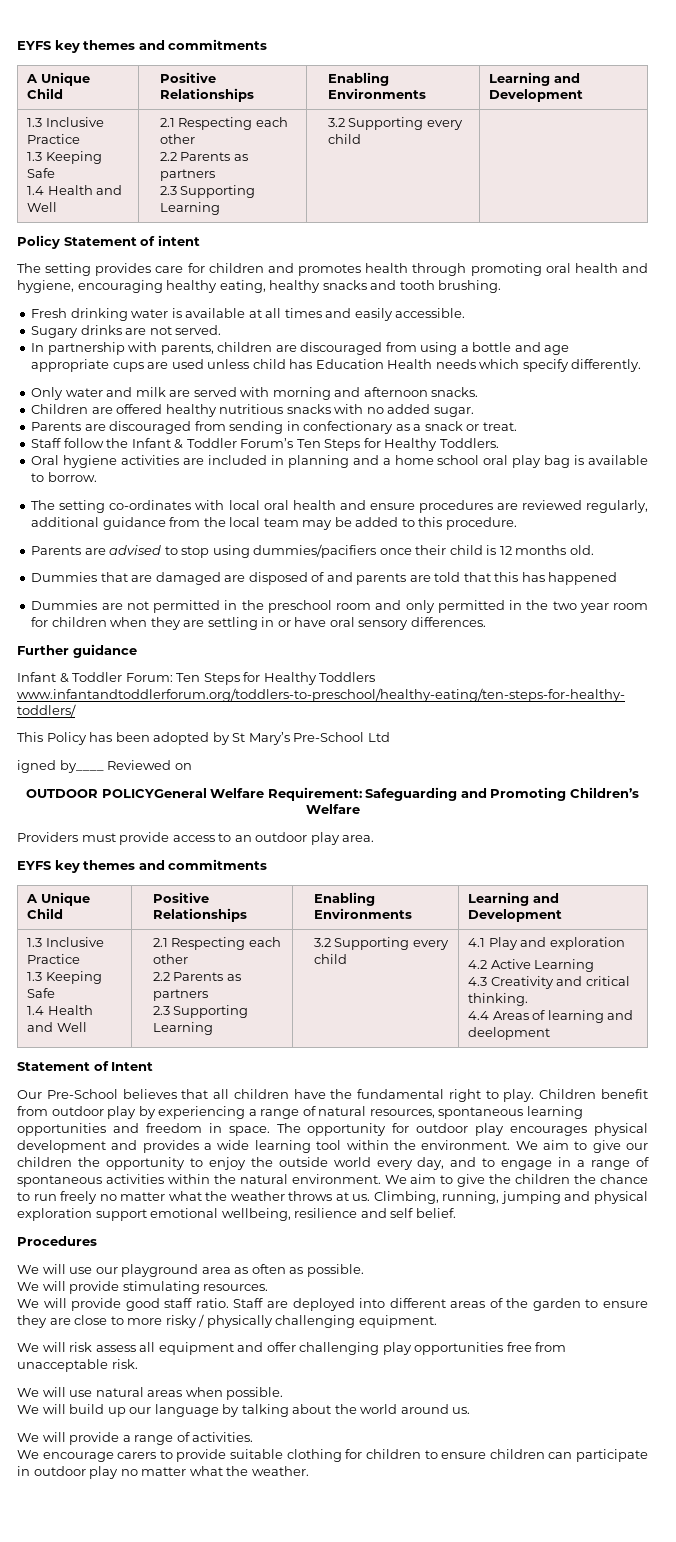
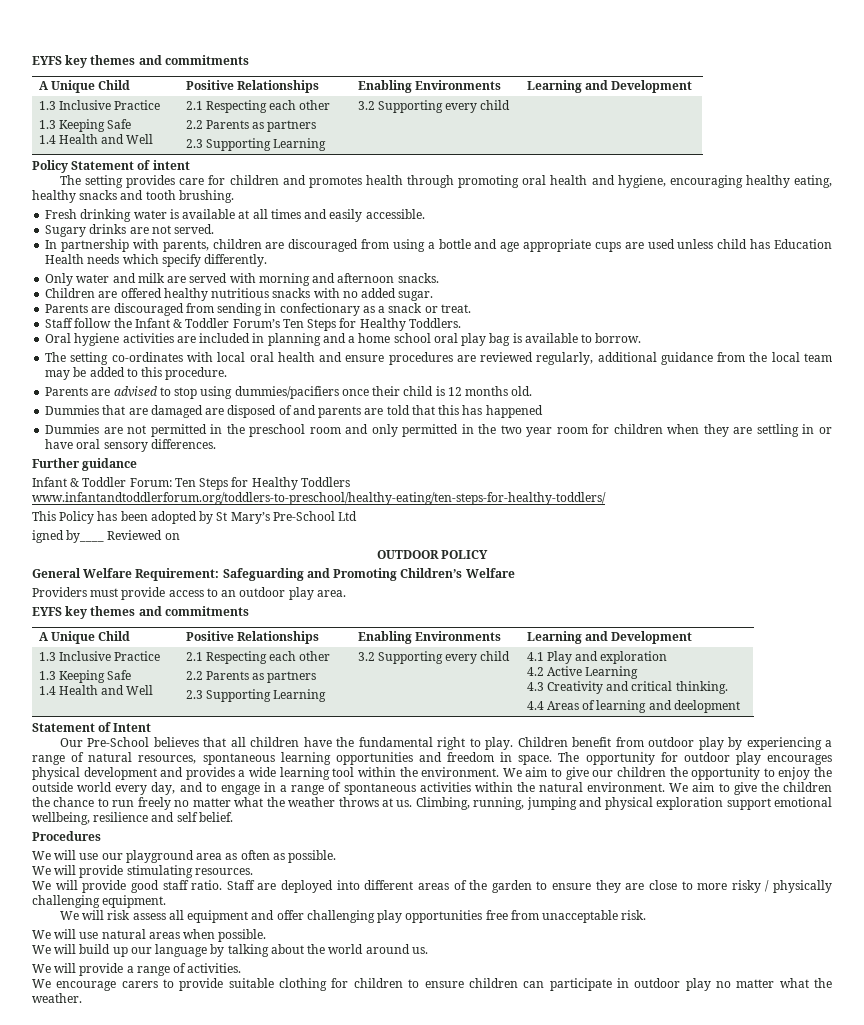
- OUTDOOR POLICYGeneral Welfare Requirement: Safeguarding and Promoting Children’s Welfare
+ OUTDOOR POLICY
+ General Welfare Requirement: Safeguarding and Promoting Children’s Welfare

